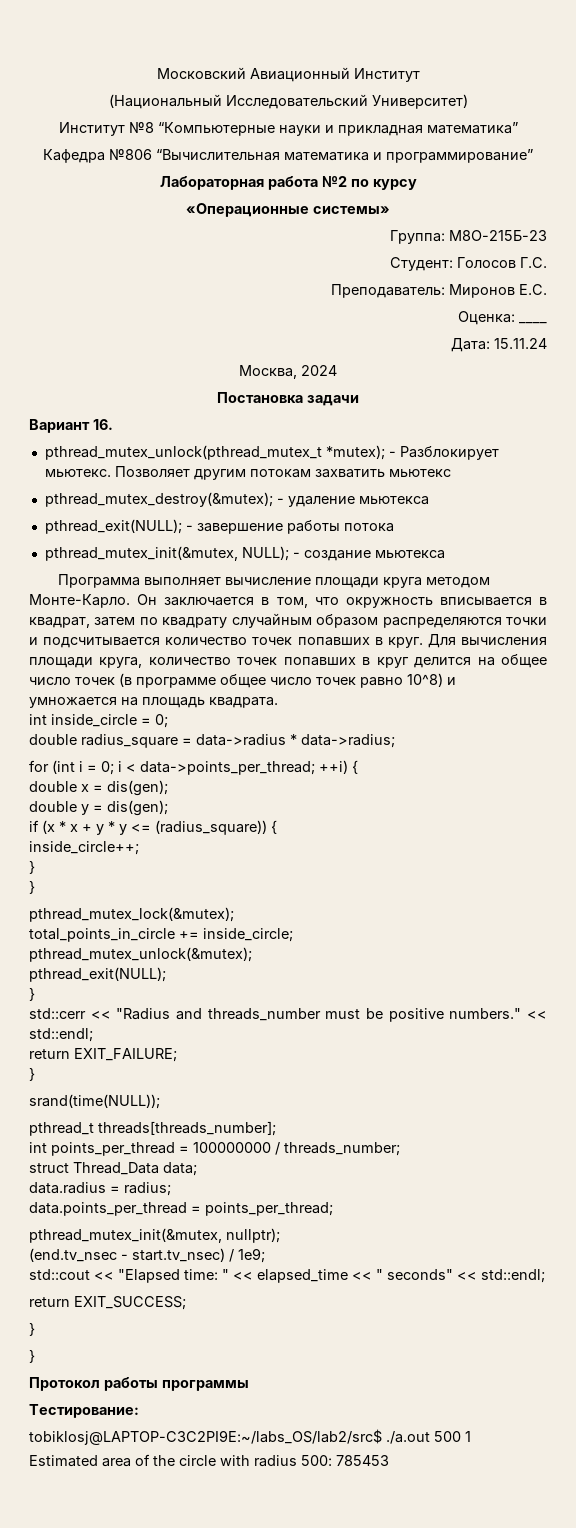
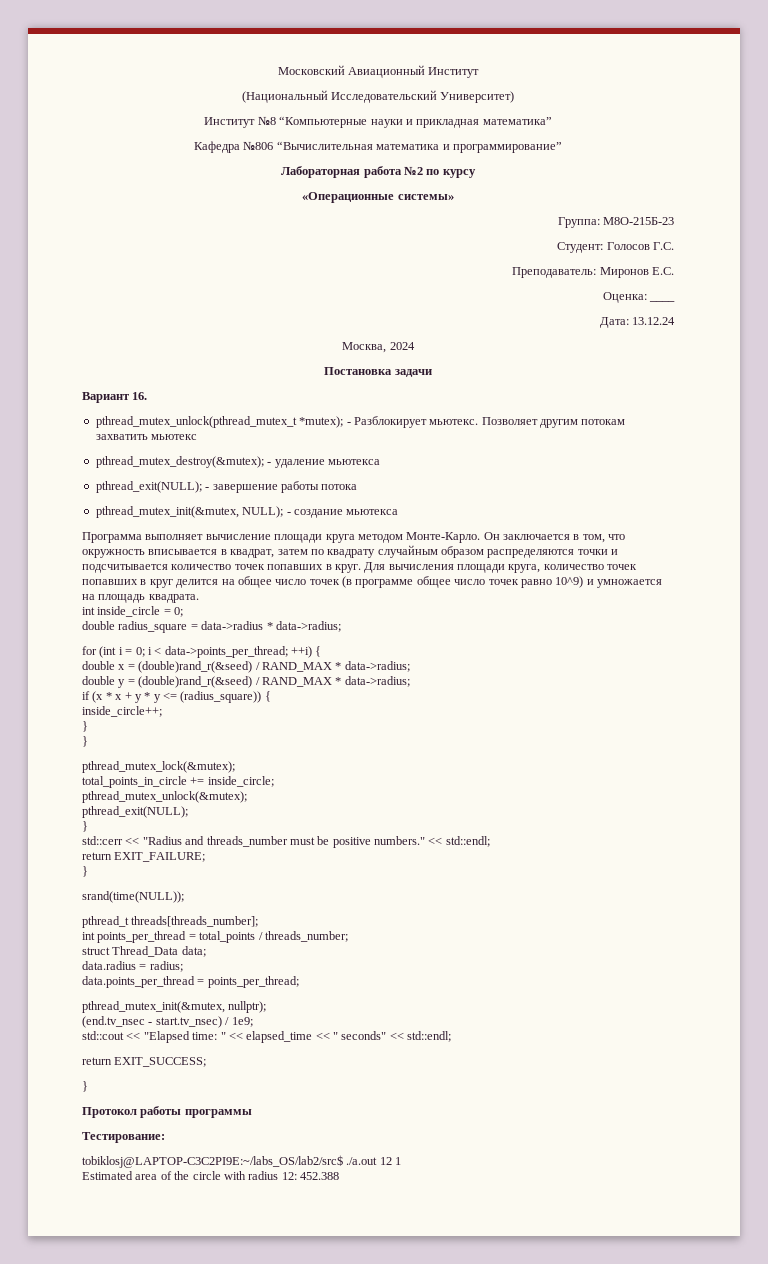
- Дата: 15.11.24
+ Дата: 13.12.24
- Для вычисления площади круга, количество точек попавших в круг делится на общее число точек (в программе общее число точек равно 10^8) и умножается на площадь квадрата.
+ Для вычисления площади круга, количество точек попавших в круг делится на общее число точек (в программе общее число точек равно 10^9) и умножается на площадь квадрата.
- double x = dis(gen);
- double y = dis(gen);
+ double x = (double)rand_r(&seed) / RAND_MAX * data->radius;
+ double y = (double)rand_r(&seed) / RAND_MAX * data->radius;
- int points_per_thread = 100000000 / threads_number;
+ int points_per_thread = total_points / threads_number;
  return EXIT_SUCCESS;
- }
- tobiklosj@LAPTOP-C3C2PI9E:~/labs_OS/lab2/src$ ./a.out 500 1
+ tobiklosj@LAPTOP-C3C2PI9E:~/labs_OS/lab2/src$ ./a.out 12 1
- Estimated area of the circle with radius 500: 785453
+ Estimated area of the circle with radius 12: 452.388

